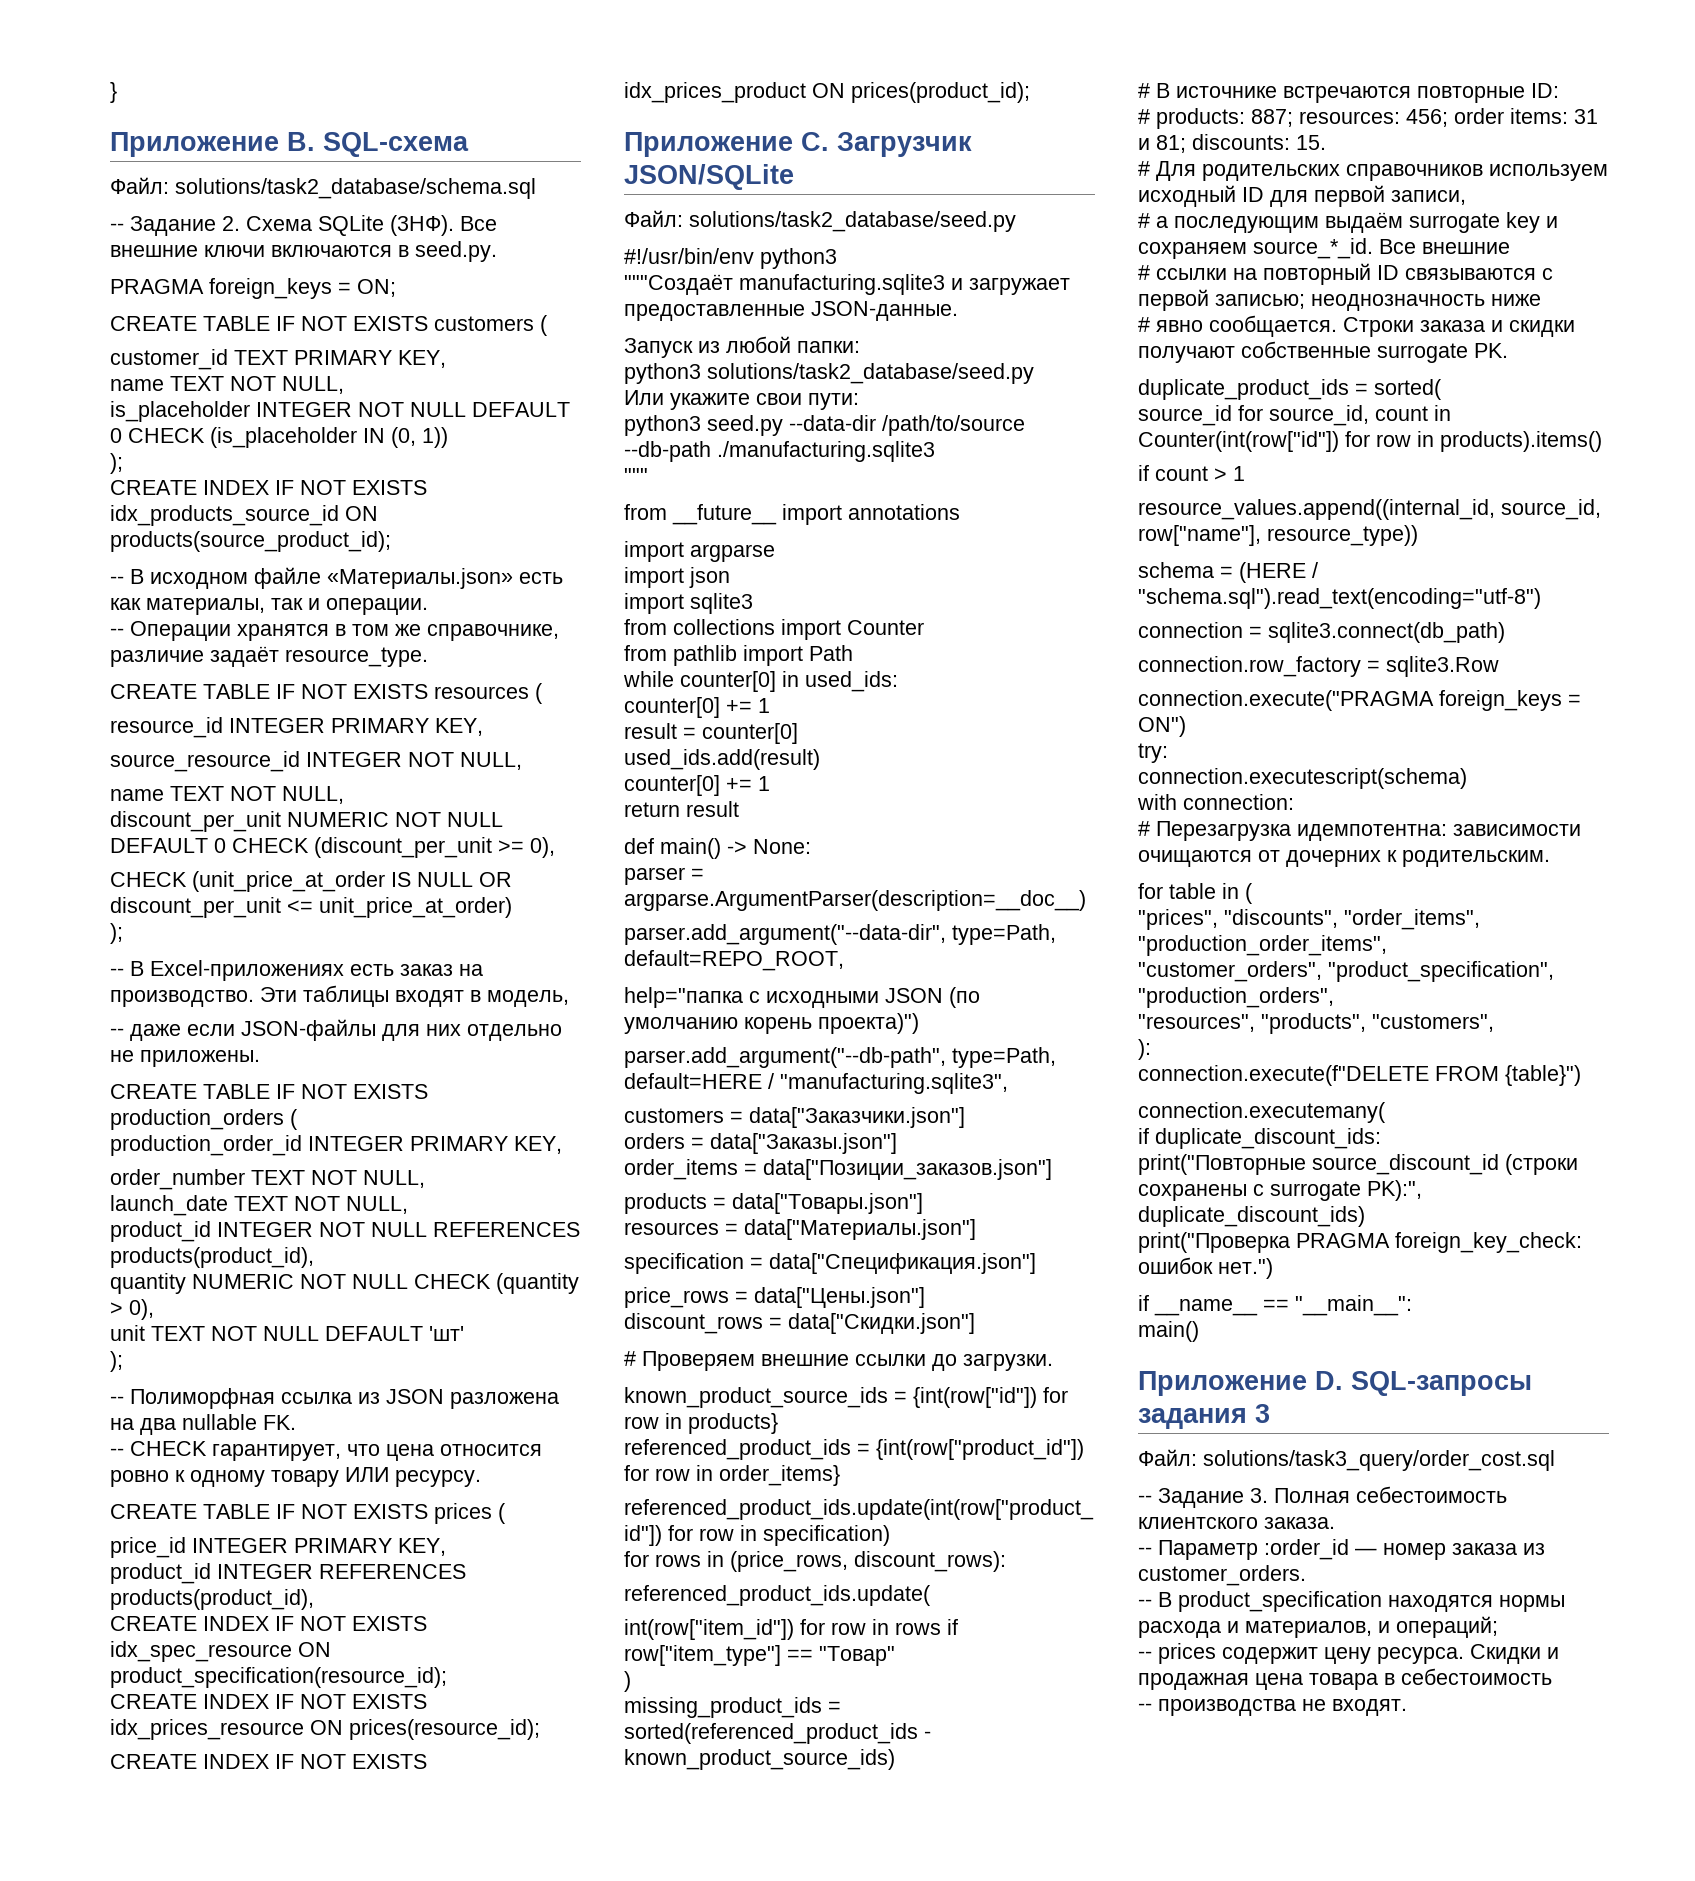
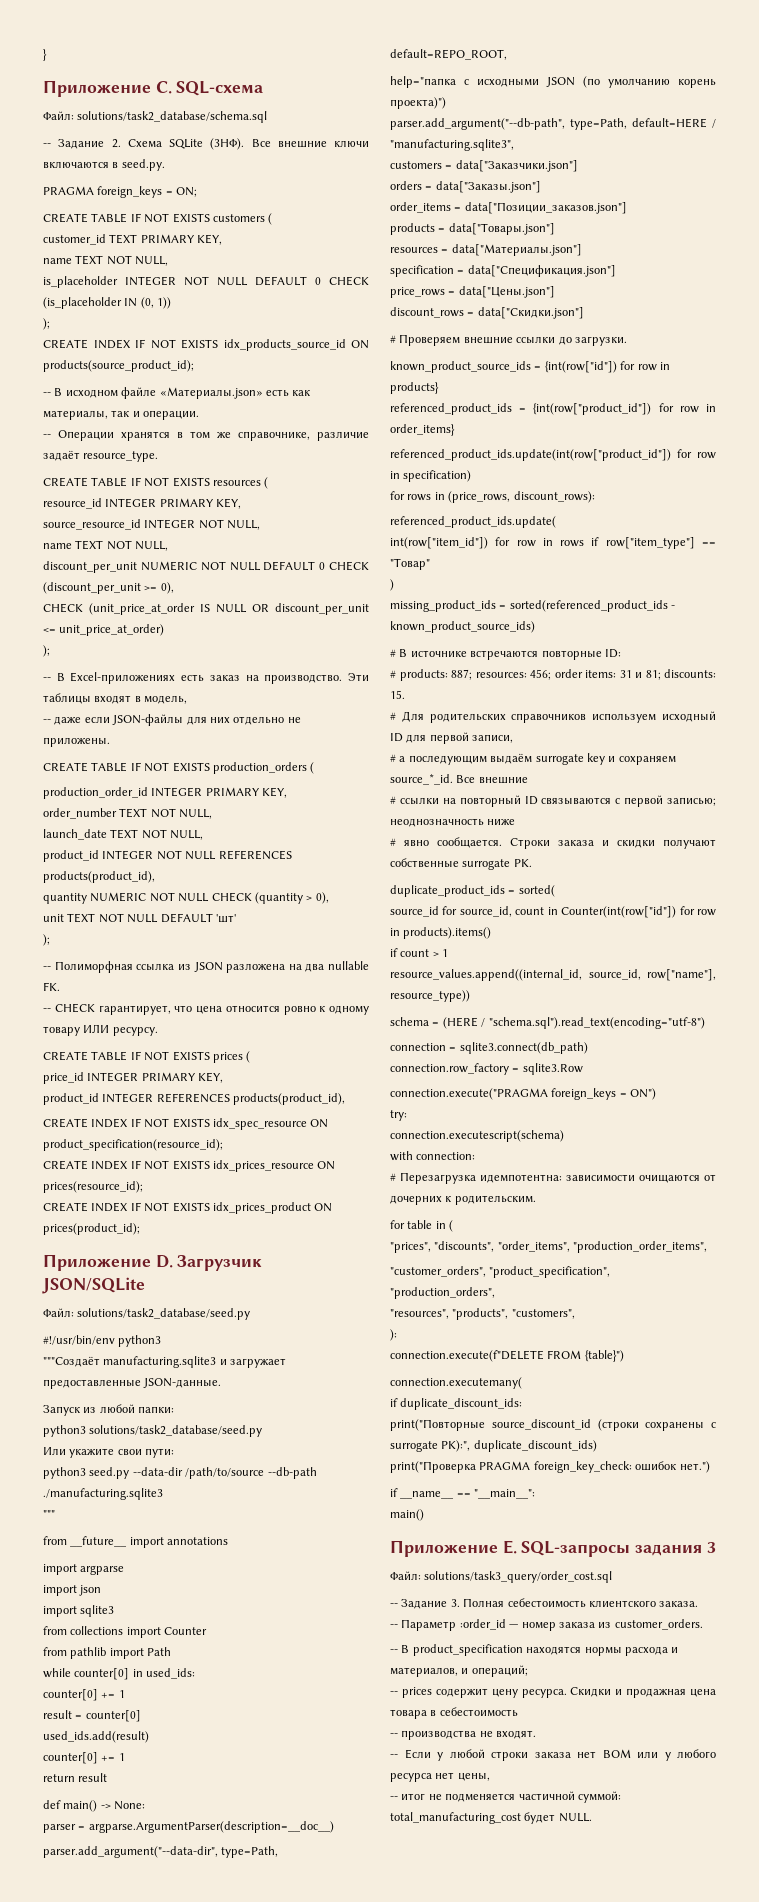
- Приложение B. SQL-схема
+ Приложение C. SQL-схема
- Приложение C. Загрузчик JSON/SQLite
+ Приложение D. Загрузчик JSON/SQLite
- Приложение D. SQL-запросы задания 3
+ Приложение E. SQL-запросы задания 3
+ -- Если у любой строки заказа нет BOM или у любого ресурса нет цены,
+ -- итог не подменяется частичной суммой: total_manufacturing_cost будет NULL.

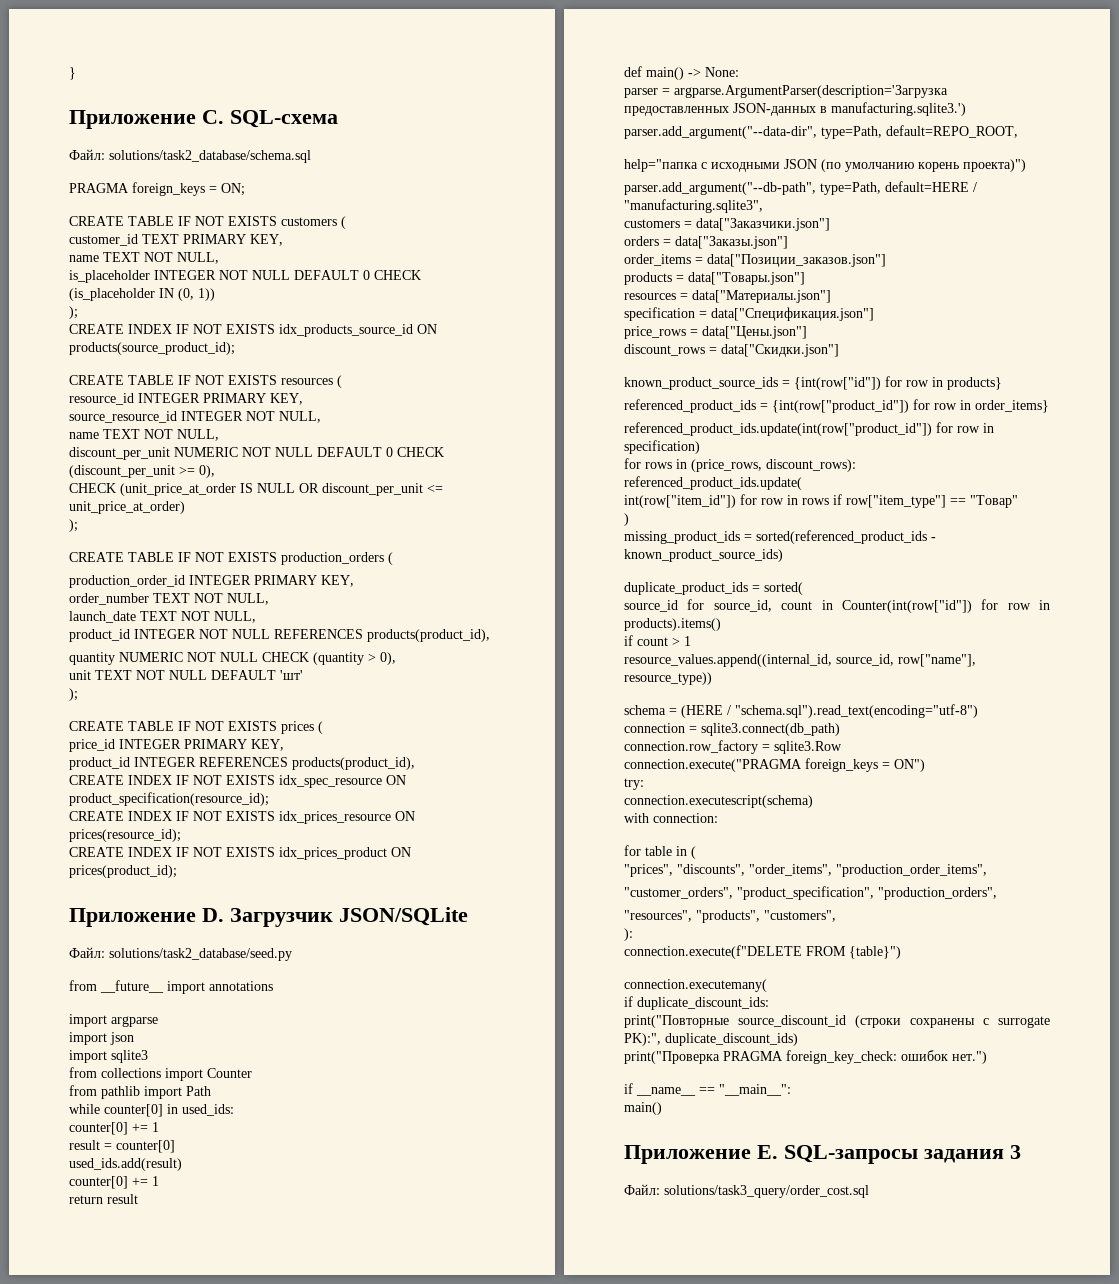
- -- Задание 2. Схема SQLite (3НФ). Все внешние ключи включаются в seed.py.
- -- В исходном файле «Материалы.json» есть как материалы, так и операции.
- -- Операции хранятся в том же справочнике, различие задаёт resource_type.
- -- В Excel-приложениях есть заказ на производство. Эти таблицы входят в модель,
- -- даже если JSON-файлы для них отдельно не приложены.
- -- Полиморфная ссылка из JSON разложена на два nullable FK.
- -- CHECK гарантирует, что цена относится ровно к одному товару ИЛИ ресурсу.
- #!/usr/bin/env python3
- """Создаёт manufacturing.sqlite3 и загружает предоставленные JSON-данные.
- Запуск из любой папки:
- python3 solutions/task2_database/seed.py
- Или укажите свои пути:
- python3 seed.py --data-dir /path/to/source --db-path ./manufacturing.sqlite3
- """
- parser = argparse.ArgumentParser(description=__doc__)
+ parser = argparse.ArgumentParser(description='Загрузка предоставленных JSON-данных в manufacturing.sqlite3.')
- # Проверяем внешние ссылки до загрузки.
- # В источнике встречаются повторные ID:
- # products: 887; resources: 456; order items: 31 и 81; discounts: 15.
- # Для родительских справочников используем исходный ID для первой записи,
- # а последующим выдаём surrogate key и сохраняем source_*_id. Все внешние
- # ссылки на повторный ID связываются с первой записью; неоднозначность ниже
- # явно сообщается. Строки заказа и скидки получают собственные surrogate PK.
- # Перезагрузка идемпотентна: зависимости очищаются от дочерних к родительским.
- -- Задание 3. Полная себестоимость клиентского заказа.
- -- Параметр :order_id — номер заказа из customer_orders.
- -- В product_specification находятся нормы расхода и материалов, и операций;
- -- prices содержит цену ресурса. Скидки и продажная цена товара в себестоимость
- -- производства не входят.
- -- Если у любой строки заказа нет BOM или у любого ресурса нет цены,
- -- итог не подменяется частичной суммой: total_manufacturing_cost будет NULL.

